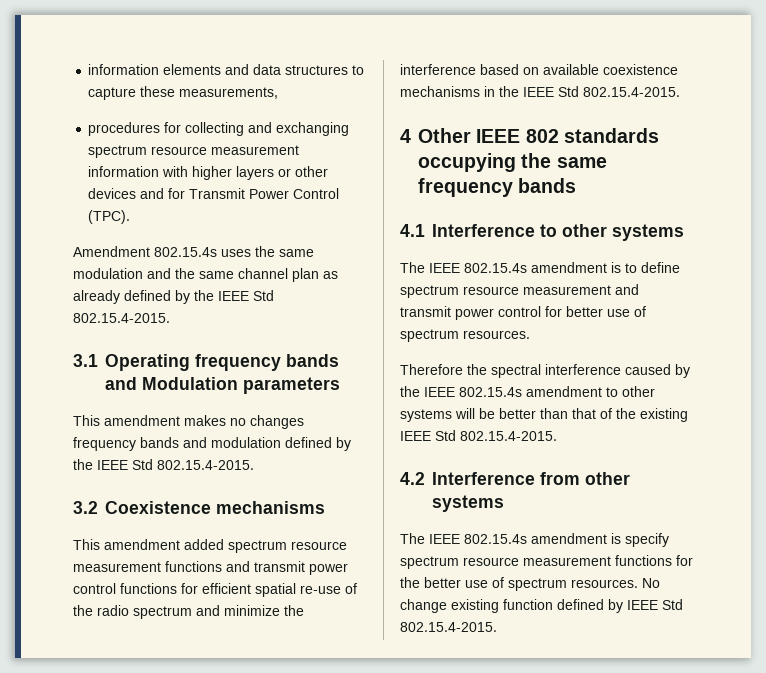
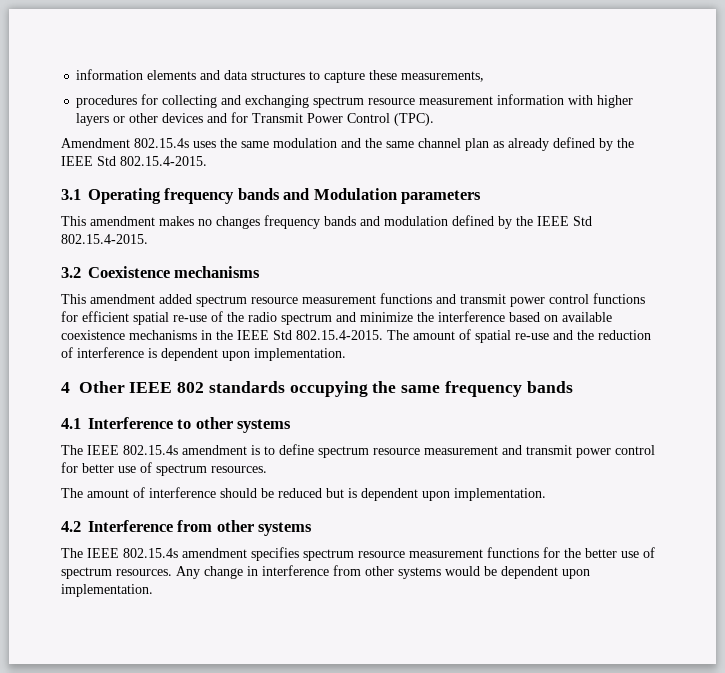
- This amendment added spectrum resource measurement functions and transmit power control functions for efficient spatial re-use of the radio spectrum and minimize the interference based on available coexistence mechanisms in the IEEE Std 802.15.4-2015.
+ This amendment added spectrum resource measurement functions and transmit power control functions for efficient spatial re-use of the radio spectrum and minimize the interference based on available coexistence mechanisms in the IEEE Std 802.15.4-2015. The amount of spatial re-use and the reduction of interference is dependent upon implementation.
- Therefore the spectral interference caused by the IEEE 802.15.4s amendment to other systems will be better than that of the existing IEEE Std 802.15.4-2015.
+ The amount of interference should be reduced but is dependent upon implementation.
- The IEEE 802.15.4s amendment is specify spectrum resource measurement functions for the better use of spectrum resources.
+ The IEEE 802.15.4s amendment specifies spectrum resource measurement functions for the better use of spectrum resources.
- No change existing function defined by IEEE Std 802.15.4-2015.
+ Any change in interference from other systems would be dependent upon implementation.

